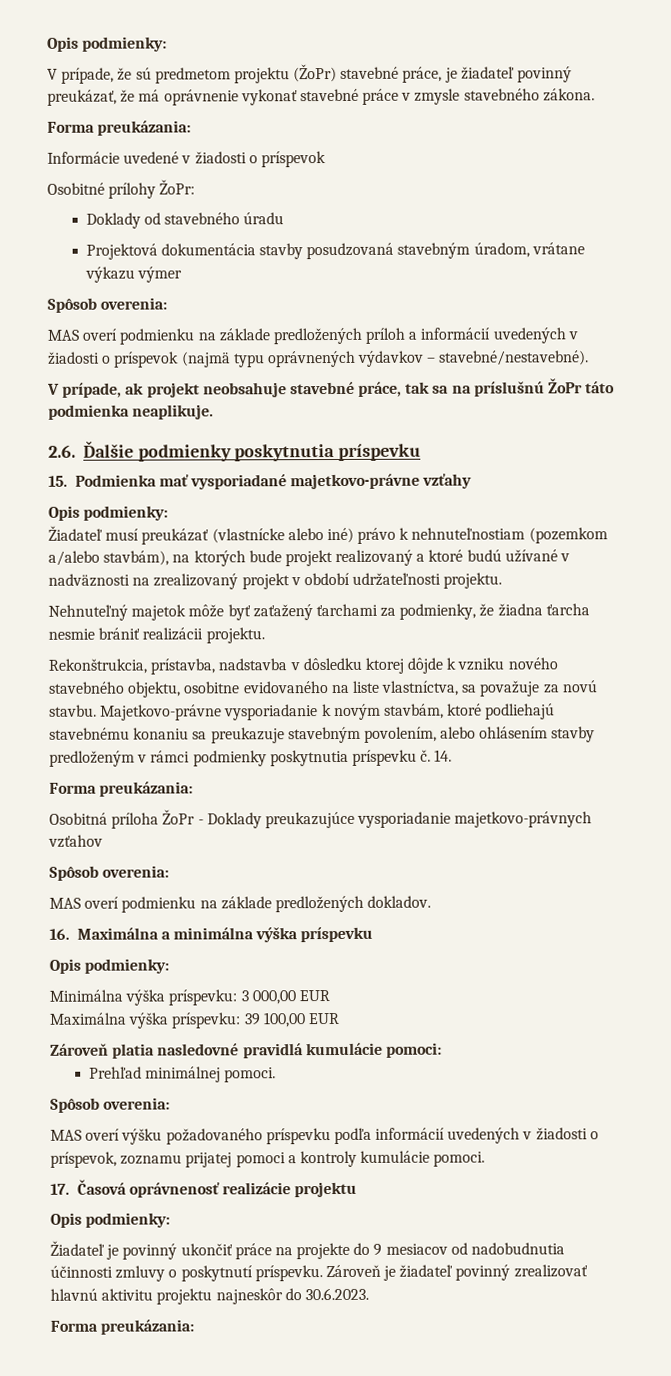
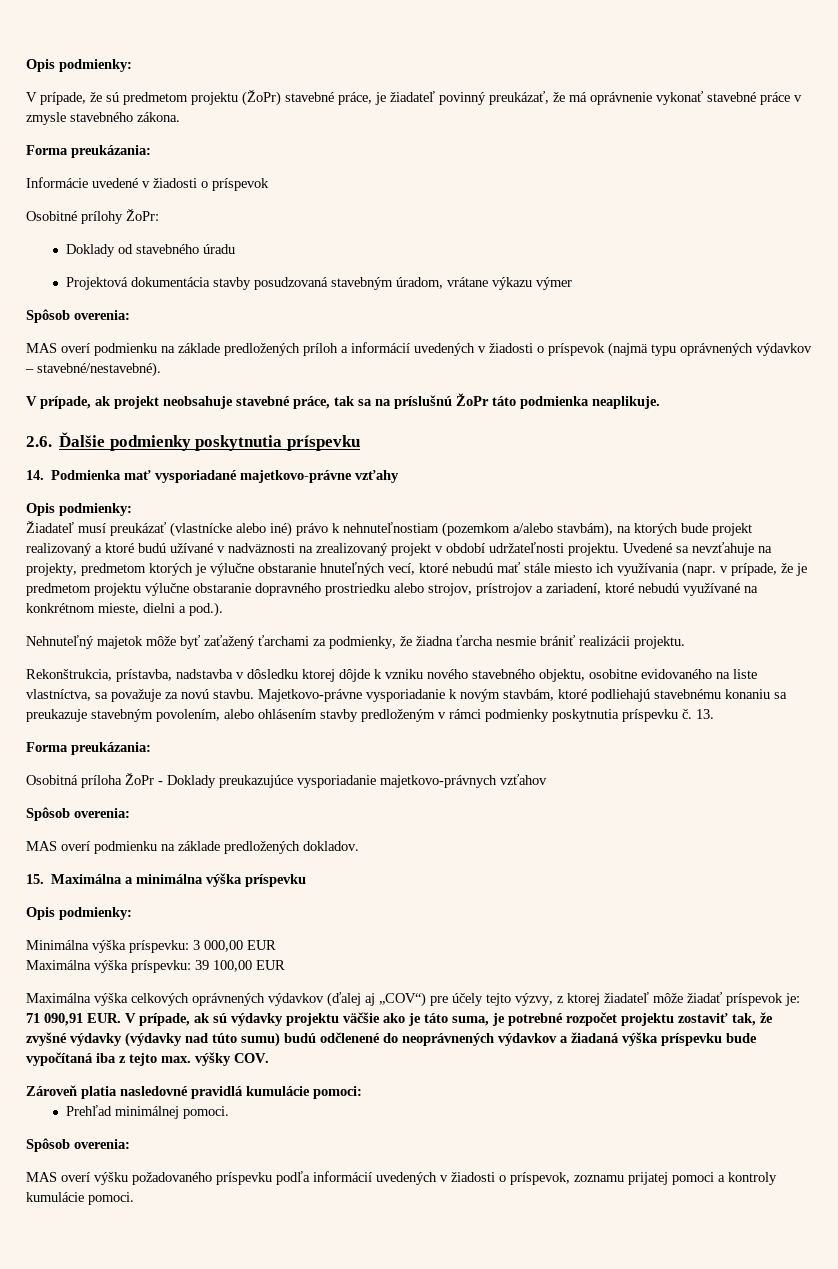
- 15. Podmienka mať vysporiadané majetkovo-právne vzťahy
+ 14. Podmienka mať vysporiadané majetkovo-právne vzťahy
+ Uvedené sa nevzťahuje na projekty, predmetom ktorých je výlučne obstaranie hnuteľných vecí, ktoré nebudú mať stále miesto ich využívania (napr. v prípade, že je predmetom projektu výlučne obstaranie dopravného prostriedku alebo strojov, prístrojov a zariadení, ktoré nebudú využívané na konkrétnom mieste, dielni a pod.).
- 14.
+ 13.
- 16. Maximálna a minimálna výška príspevku
+ 15. Maximálna a minimálna výška príspevku
+ Maximálna výška celkových oprávnených výdavkov (ďalej aj „COV“) pre účely tejto výzvy, z ktorej žiadateľ môže žiadať príspevok je: 71 090,91 EUR. V prípade, ak sú výdavky projektu väčšie ako je táto suma, je potrebné rozpočet projektu zostaviť tak, že zvyšné výdavky (výdavky nad túto sumu) budú odčlenené do neoprávnených výdavkov a žiadaná výška príspevku bude vypočítaná iba z tejto max. výšky COV.
- 17. Časová oprávnenosť realizácie projektu
- Opis podmienky:
- Žiadateľ je povinný ukončiť práce na projekte do 9 mesiacov od nadobudnutia účinnosti zmluvy o poskytnutí príspevku. Zároveň je žiadateľ povinný zrealizovať hlavnú aktivitu projektu najneskôr do 30.6.2023.
- Forma preukázania:

